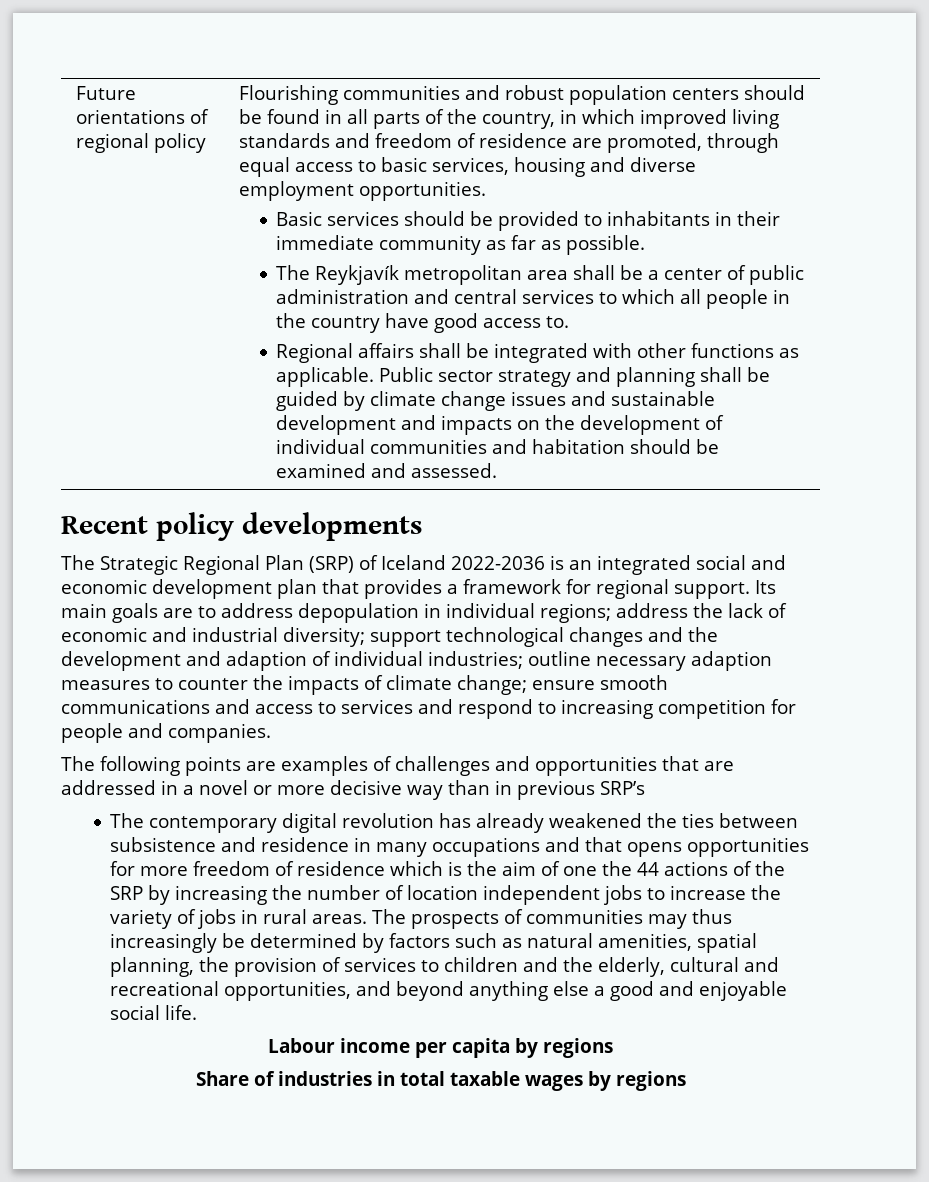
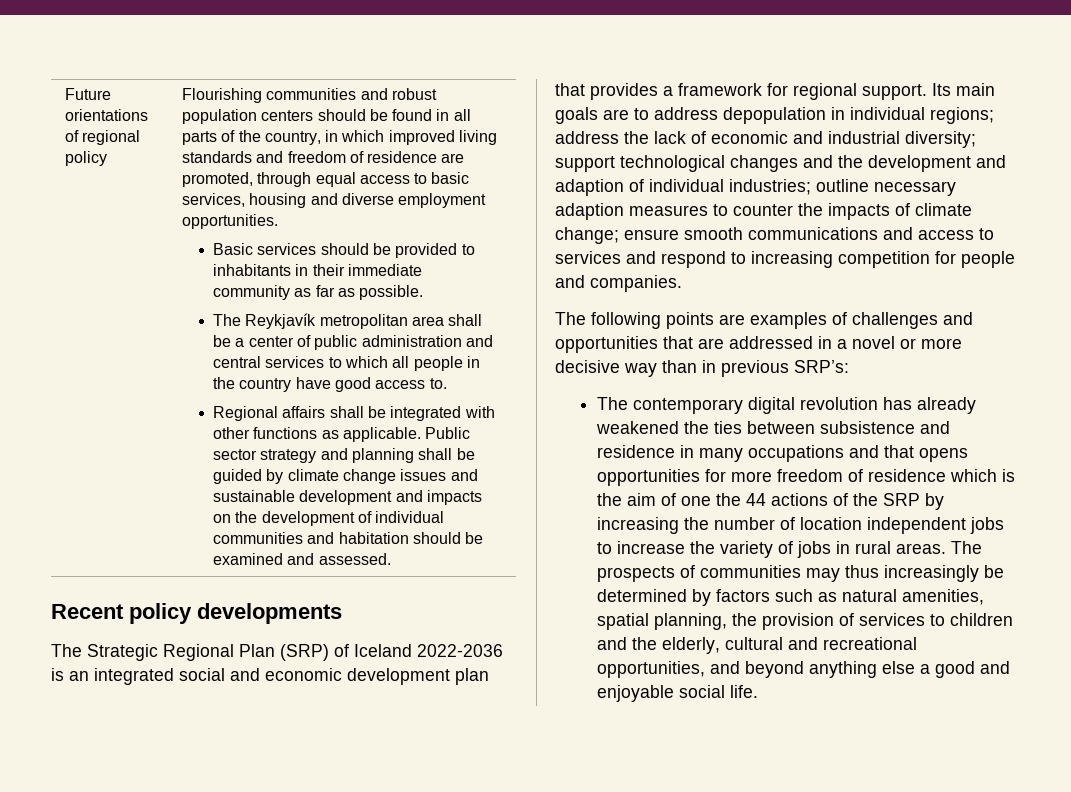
- The following points are examples of challenges and opportunities that are addressed in a novel or more decisive way than in previous SRP’s
+ The following points are examples of challenges and opportunities that are addressed in a novel or more decisive way than in previous SRP’s:
- Labour income per capita by regions
- Share of industries in total taxable wages by regions

